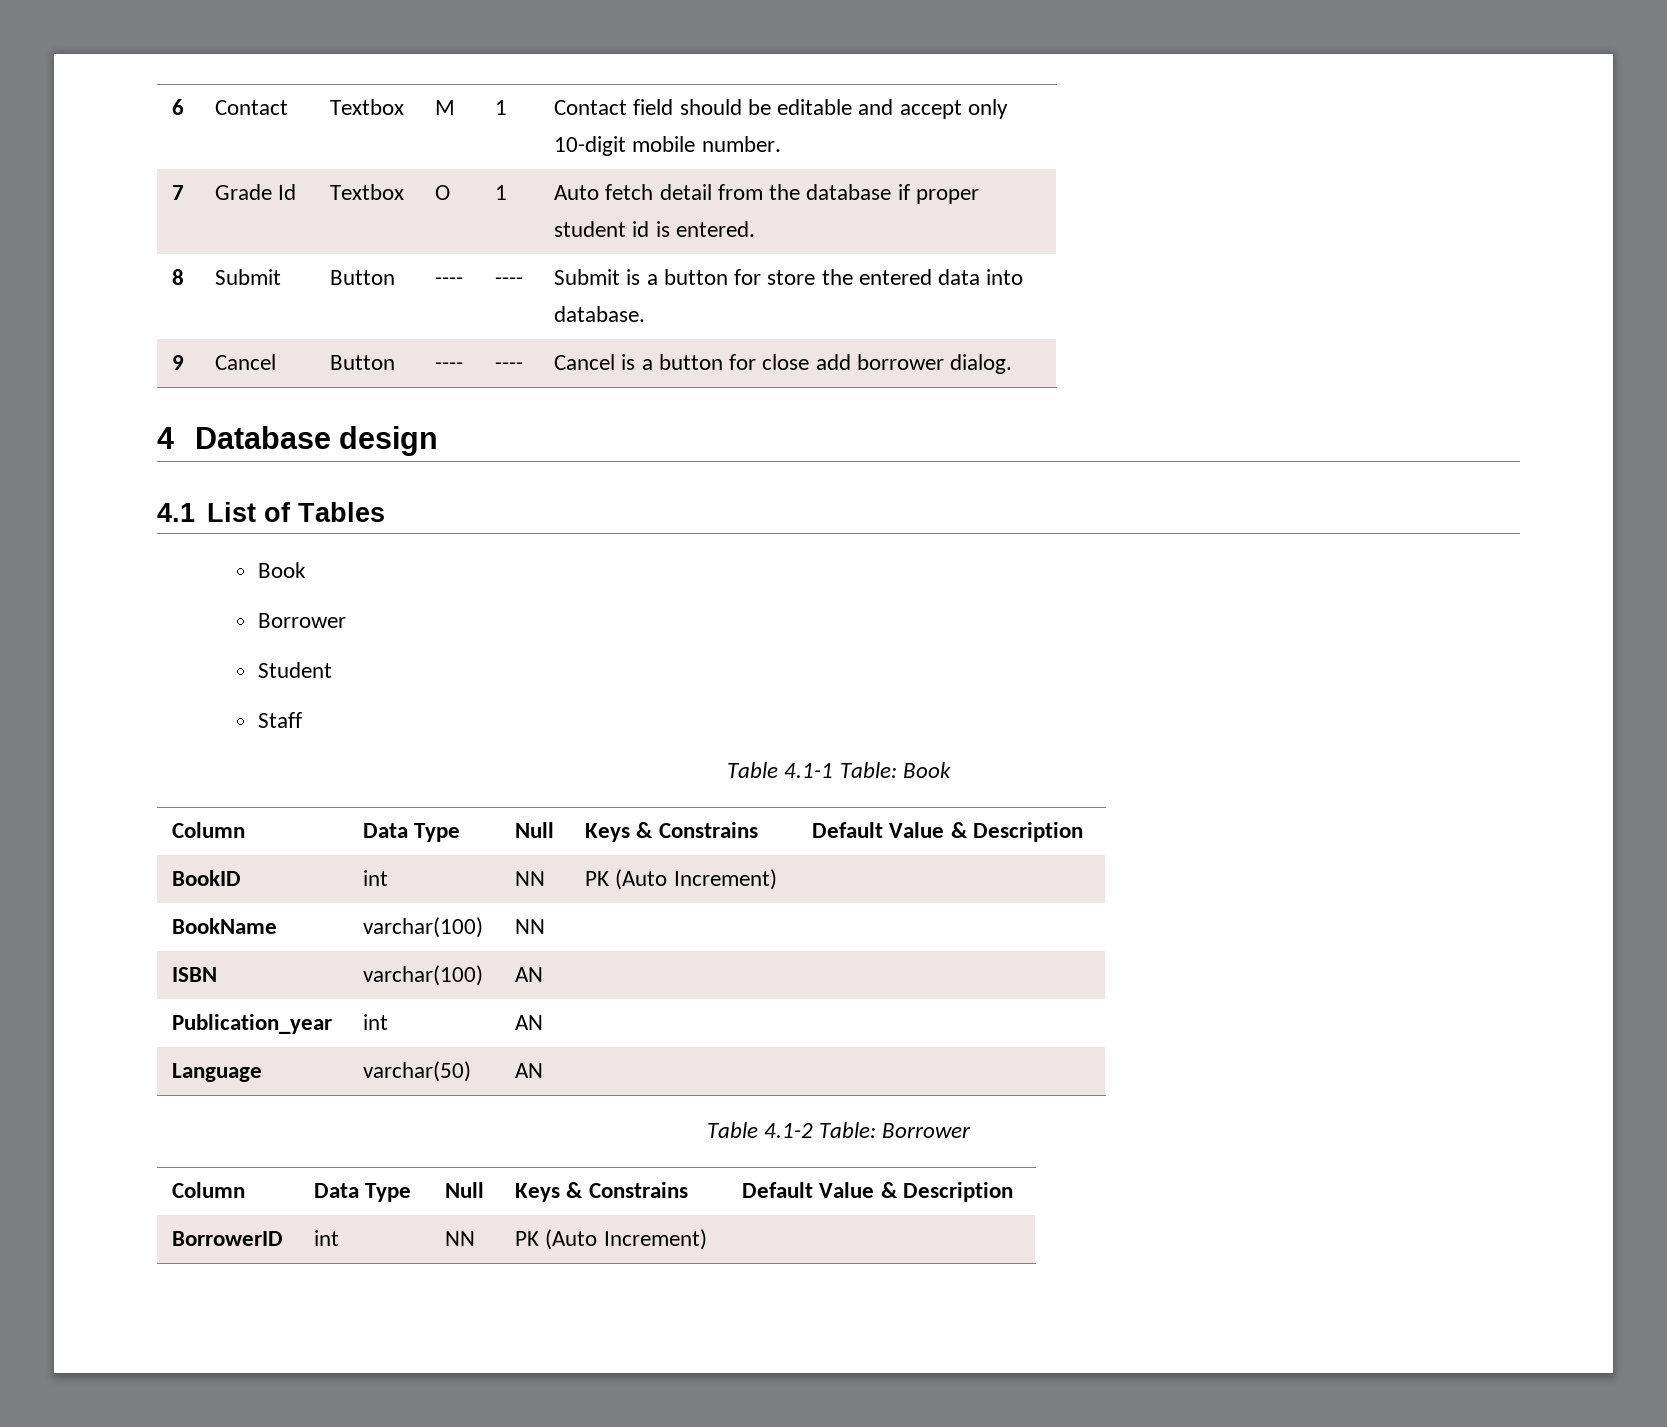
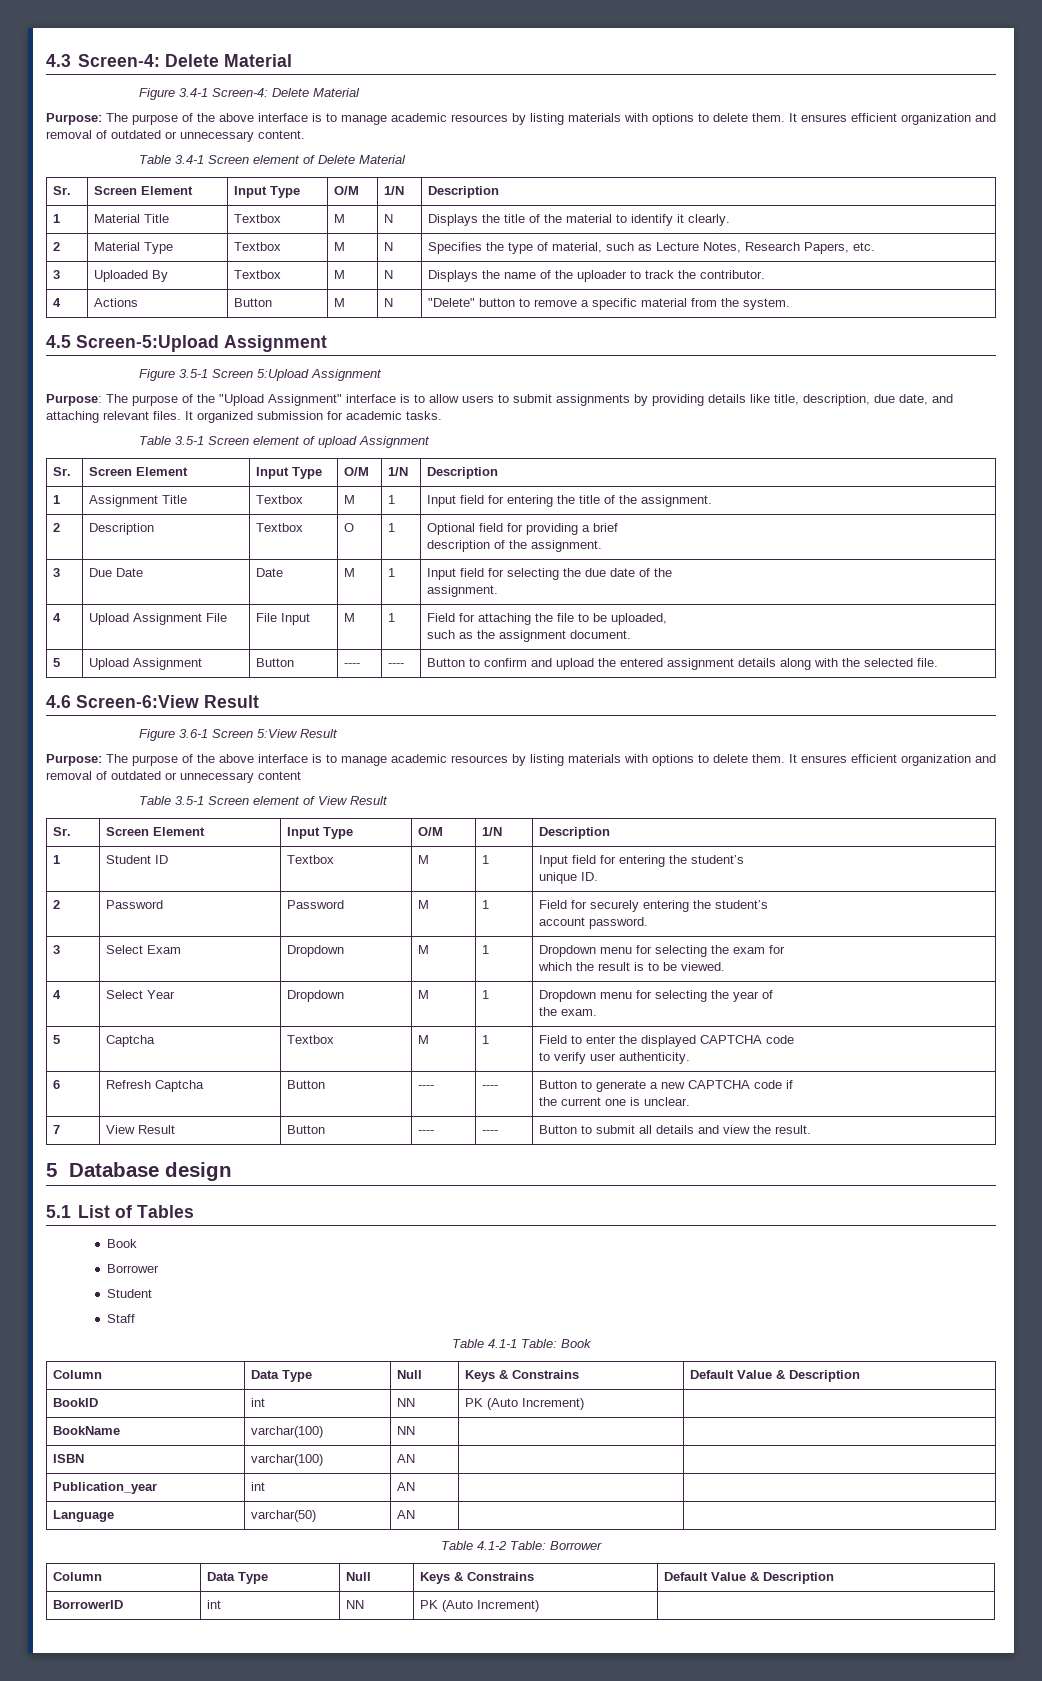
- 6 | Contact | Textbox | M | 1 | Contact field should be editable and accept only
- 10-digit mobile number.
- 7 | Grade Id | Textbox | O | 1 | Auto fetch detail from the database if proper
- student id is entered.
- 8 | Submit | Button | ---- | ---- | Submit is a button for store the entered data into
- database.
- 9 | Cancel | Button | ---- | ---- | Cancel is a button for close add borrower dialog.
- 4 Database design
+ 4.3 Screen-4: Delete Material
+ Figure 3.4-1 Screen-4: Delete Material
+ Purpose: The purpose of the above interface is to manage academic resources by listing materials with options to delete them. It ensures efficient organization and removal of outdated or unnecessary content.
+ Table 3.4-1 Screen element of Delete Material
+ Sr. | Screen Element | Input Type | O/M | 1/N | Description
+ 1 | Material Title | Textbox | M | N | Displays the title of the material to identify it clearly.
+ 2 | Material Type | Textbox | M | N | Specifies the type of material, such as Lecture Notes, Research Papers, etc.
+ 3 | Uploaded By | Textbox | M | N | Displays the name of the uploader to track the contributor.
+ 4 | Actions | Button | M | N | "Delete" button to remove a specific material from the system.
+ 4.5 Screen-5:Upload Assignment
+ Figure 3.5-1 Screen 5:Upload Assignment
+ Purpose: The purpose of the "Upload Assignment" interface is to allow users to submit assignments by providing details like title, description, due date, and attaching relevant files. It organized submission for academic tasks.
+ Table 3.5-1 Screen element of upload Assignment
+ Sr. | Screen Element | Input Type | O/M | 1/N | Description
+ 1 | Assignment Title | Textbox | M | 1 | Input field for entering the title of the assignment.
+ 2 | Description | Textbox | O | 1 | Optional field for providing a brief
+ description of the assignment.
+ 3 | Due Date | Date | M | 1 | Input field for selecting the due date of the
+ assignment.
+ 4 | Upload Assignment File | File Input | M | 1 | Field for attaching the file to be uploaded,
+ such as the assignment document.
+ 5 | Upload Assignment | Button | ---- | ---- | Button to confirm and upload the entered assignment details along with the selected file.
+ 4.6 Screen-6:View Result
+ Figure 3.6-1 Screen 5:View Result
+ Purpose: The purpose of the above interface is to manage academic resources by listing materials with options to delete them. It ensures efficient organization and removal of outdated or unnecessary content
+ Table 3.5-1 Screen element of View Result
+ Sr. | Screen Element | Input Type | O/M | 1/N | Description
+ 1 | Student ID | Textbox | M | 1 | Input field for entering the student’s
+ unique ID.
+ 2 | Password | Password | M | 1 | Field for securely entering the student’s
+ account password.
+ 3 | Select Exam | Dropdown | M | 1 | Dropdown menu for selecting the exam for
+ which the result is to be viewed.
+ 4 | Select Year | Dropdown | M | 1 | Dropdown menu for selecting the year of
+ the exam.
+ 5 | Captcha | Textbox | M | 1 | Field to enter the displayed CAPTCHA code
+ to verify user authenticity.
+ 6 | Refresh Captcha | Button | ---- | ---- | Button to generate a new CAPTCHA code if
+ the current one is unclear.
+ 7 | View Result | Button | ---- | ---- | Button to submit all details and view the result.
+ 5 Database design
- 4.1 List of Tables
+ 5.1 List of Tables

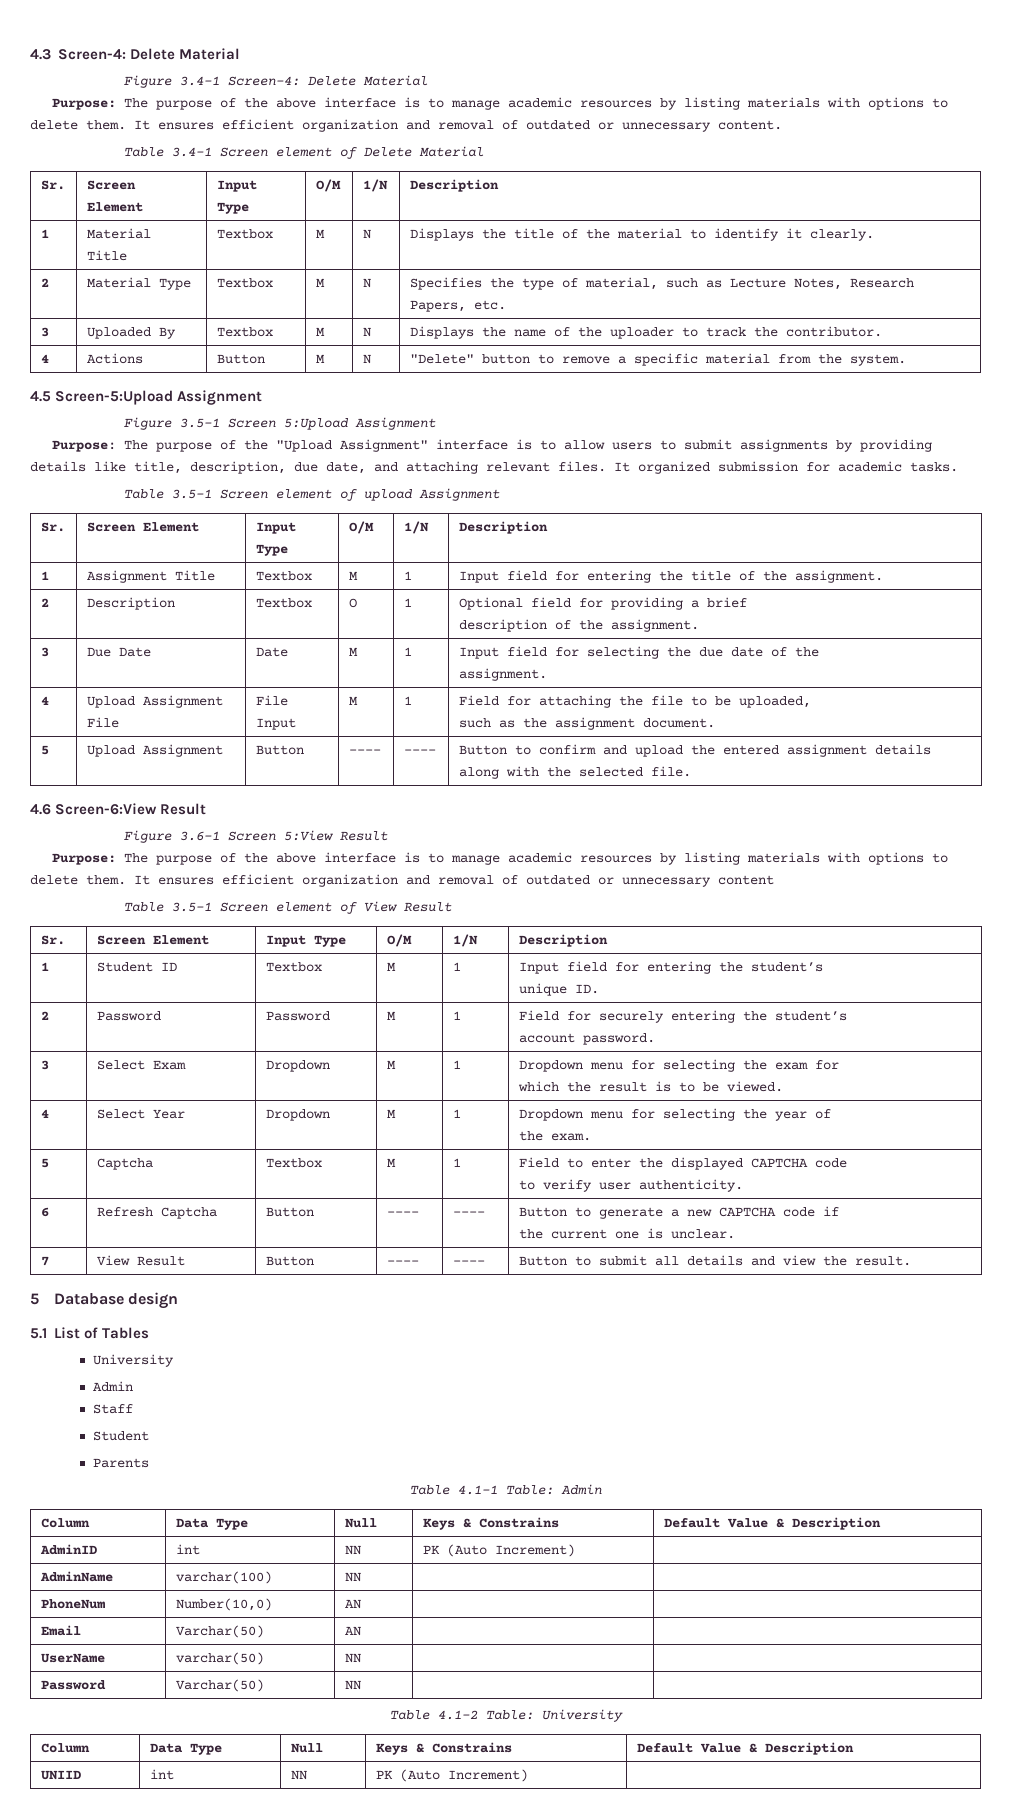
  5.1 List of Tables
- Book
- Borrower
+ University
+ Admin
+ Staff
- Staff
+ Parents
- Table 4.1-1 Table: Book
+ Table 4.1-1 Table: Admin
- BookID | int | NN | PK (Auto Increment) |
+ AdminID | int | NN | PK (Auto Increment) |
- BookName | varchar(100) | NN | |
+ AdminName | varchar(100) | NN | |
- ISBN | varchar(100) | AN | |
- Publication_year | int | AN | |
- Language | varchar(50) | AN | |
+ PhoneNum | Number(10,0) | AN | |
+ Email | Varchar(50) | AN | |
+ UserName | varchar(50) | NN | |
+ Password | Varchar(50) | NN | |
- Table 4.1-2 Table: Borrower
+ Table 4.1-2 Table: University
- BorrowerID | int | NN | PK (Auto Increment) |
+ UNIID | int | NN | PK (Auto Increment) |

